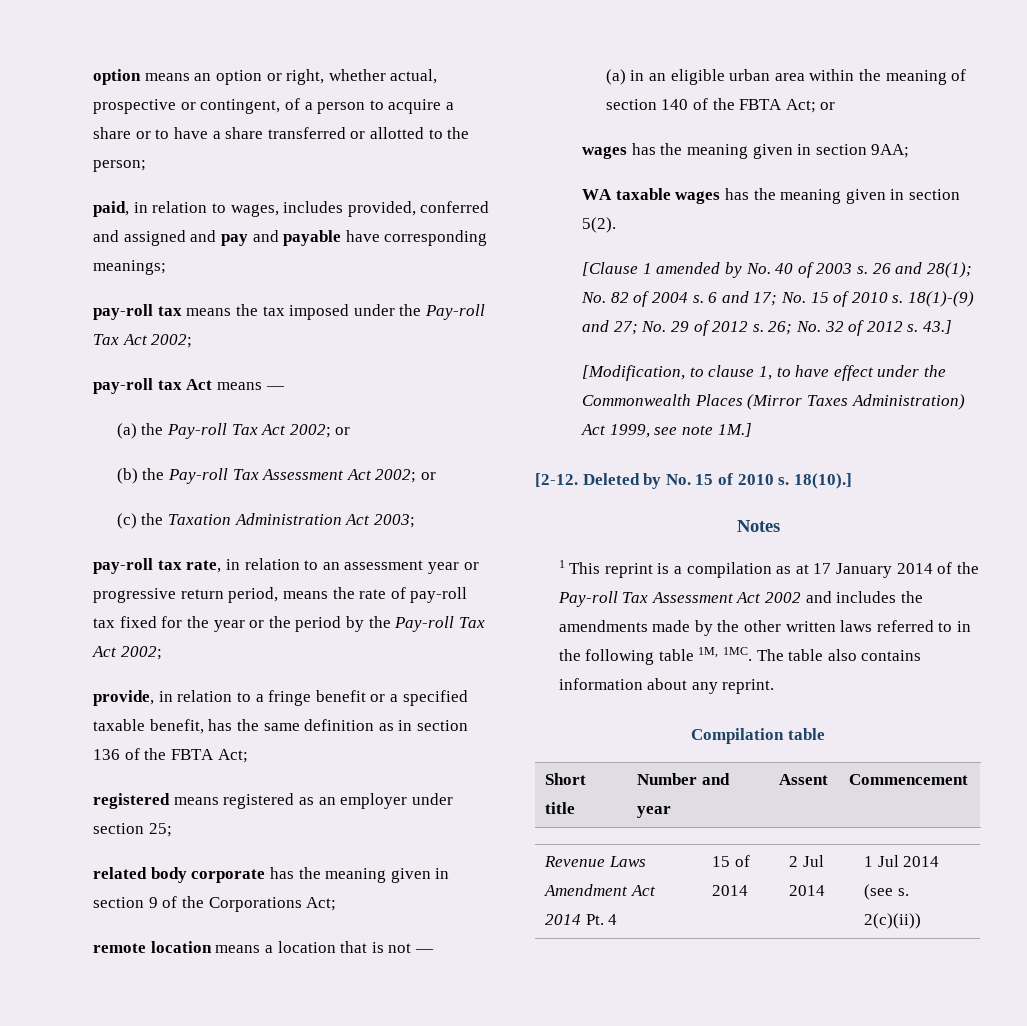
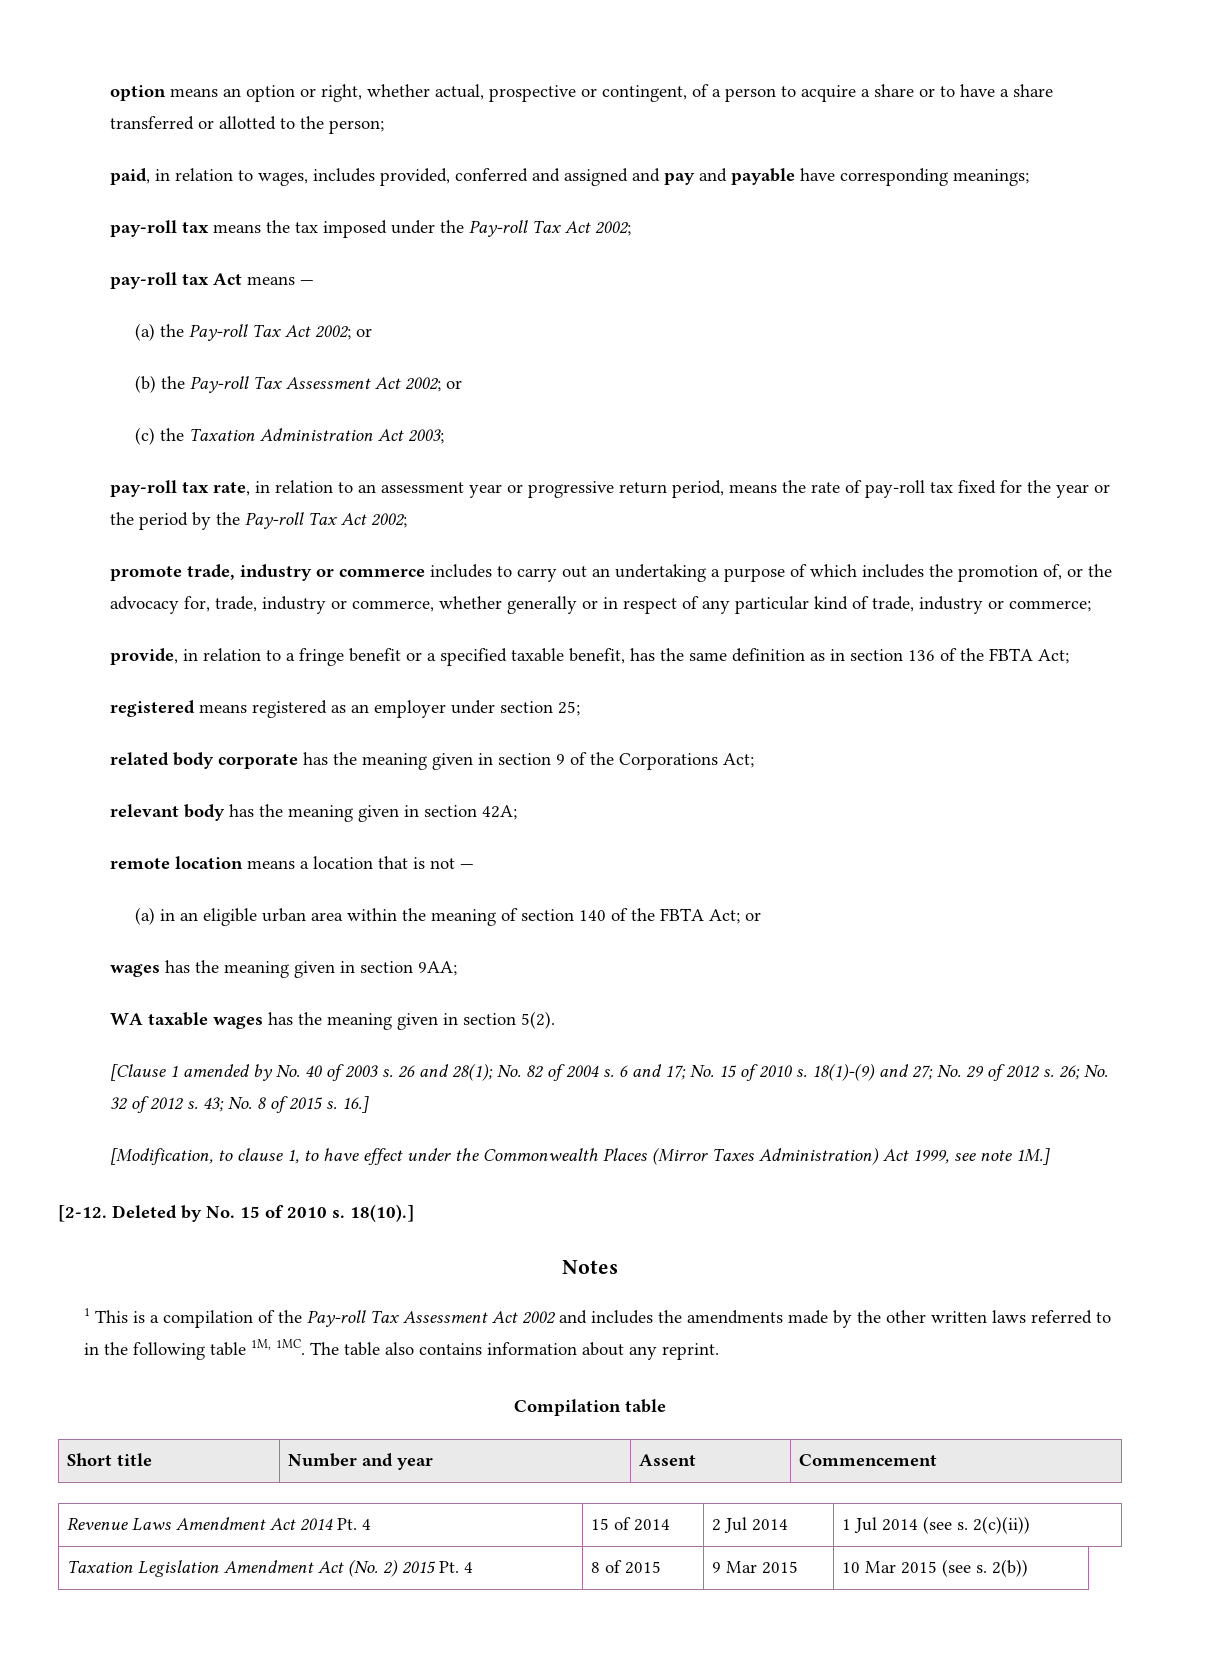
+ promote trade, industry or commerce includes to carry out an undertaking a purpose of which includes the promotion of, or the advocacy for, trade, industry or commerce, whether generally or in respect of any particular kind of trade, industry or commerce;
+ relevant body has the meaning given in section 42A;
- 43.]
+ 43; No. 8 of 2015 s. 16.]
- 1 This reprint is a compilation as at 17 January 2014 of the Pay-roll Tax Assessment Act 2002 and includes the amendments made by the other written laws referred to in the following table 1M, 1MC.
+ 1 This is a compilation of the Pay-roll Tax Assessment Act 2002 and includes the amendments made by the other written laws referred to in the following table 1M, 1MC.
+ Taxation Legislation Amendment Act (No. 2) 2015 Pt. 4 | 8 of 2015 | 9 Mar 2015 | 10 Mar 2015 (see s. 2(b))

